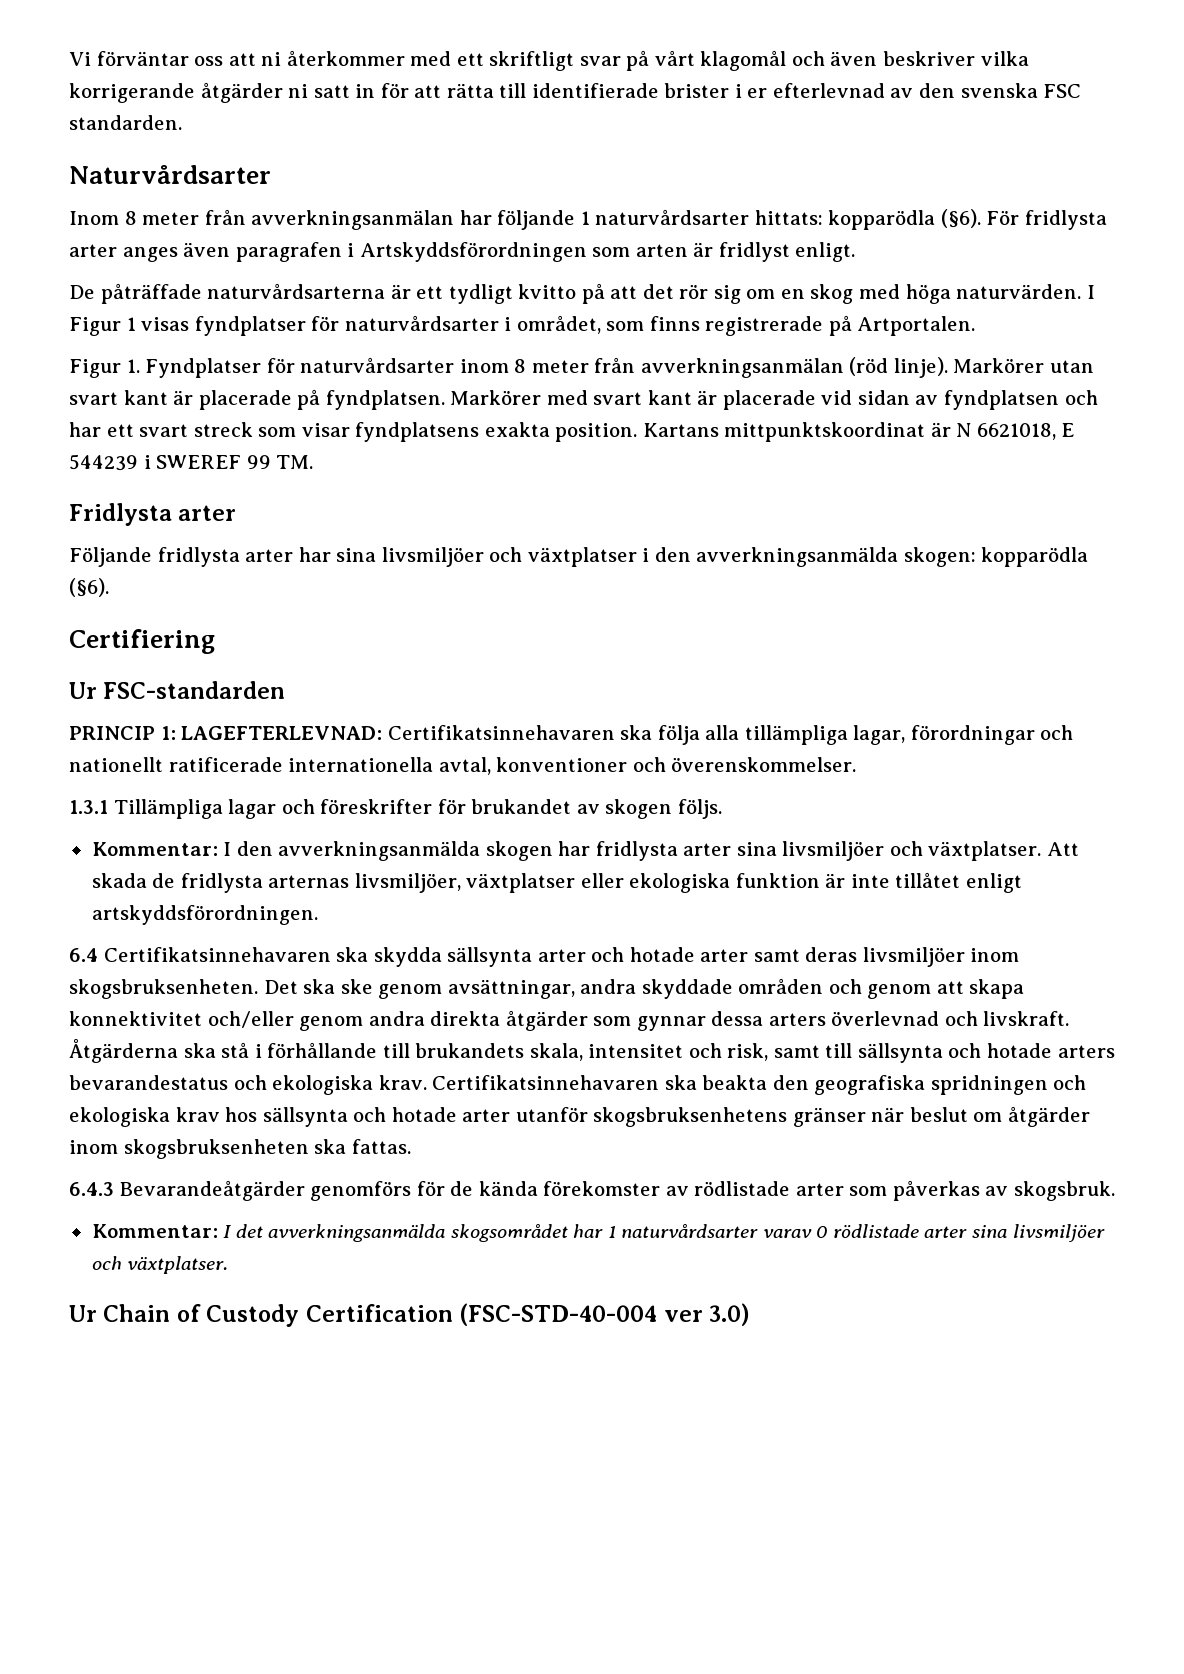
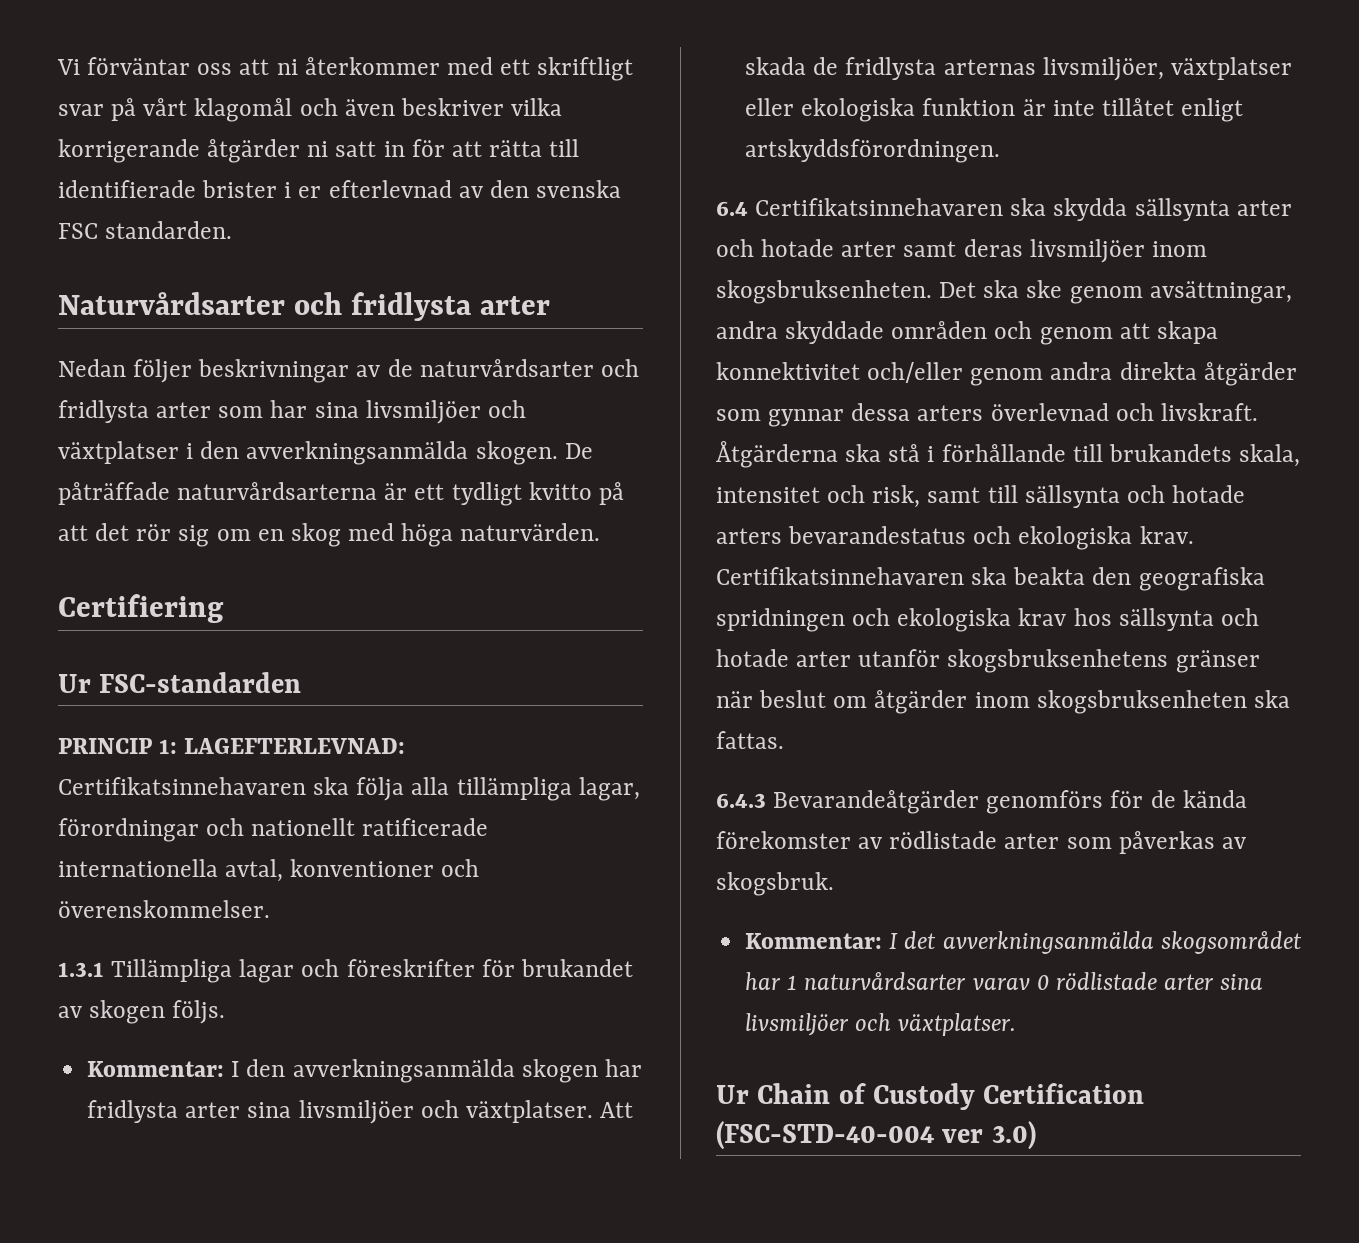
- Naturvårdsarter
- Inom 8 meter från avverkningsanmälan har följande 1 naturvårdsarter hittats: kopparödla (§6). För fridlysta arter anges även paragrafen i Artskyddsförordningen som arten är fridlyst enligt.
- De påträffade naturvårdsarterna är ett tydligt kvitto på att det rör sig om en skog med höga naturvärden. I Figur 1 visas fyndplatser för naturvårdsarter i området, som finns registrerade på Artportalen.
- Figur 1. Fyndplatser för naturvårdsarter inom 8 meter från avverkningsanmälan (röd linje). Markörer utan svart kant är placerade på fyndplatsen. Markörer med svart kant är placerade vid sidan av fyndplatsen och har ett svart streck som visar fyndplatsens exakta position. Kartans mittpunktskoordinat är N 6621018, E 544239 i SWEREF 99 TM.
- Fridlysta arter
- Följande fridlysta arter har sina livsmiljöer och växtplatser i den avverkningsanmälda skogen: kopparödla (§6).
+ Naturvårdsarter och fridlysta arter
+ Nedan följer beskrivningar av de naturvårdsarter och fridlysta arter som har sina livsmiljöer och växtplatser i den avverkningsanmälda skogen. De påträffade naturvårdsarterna är ett tydligt kvitto på att det rör sig om en skog med höga naturvärden.

